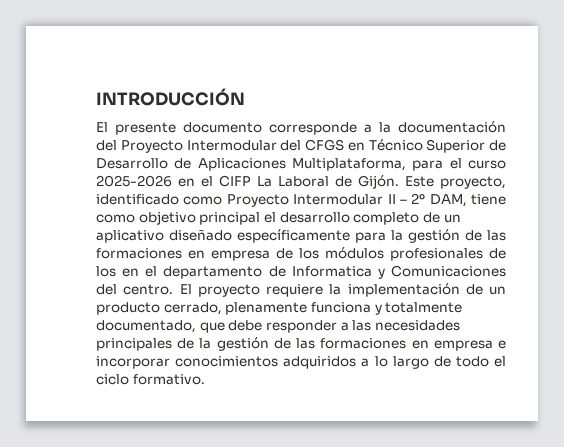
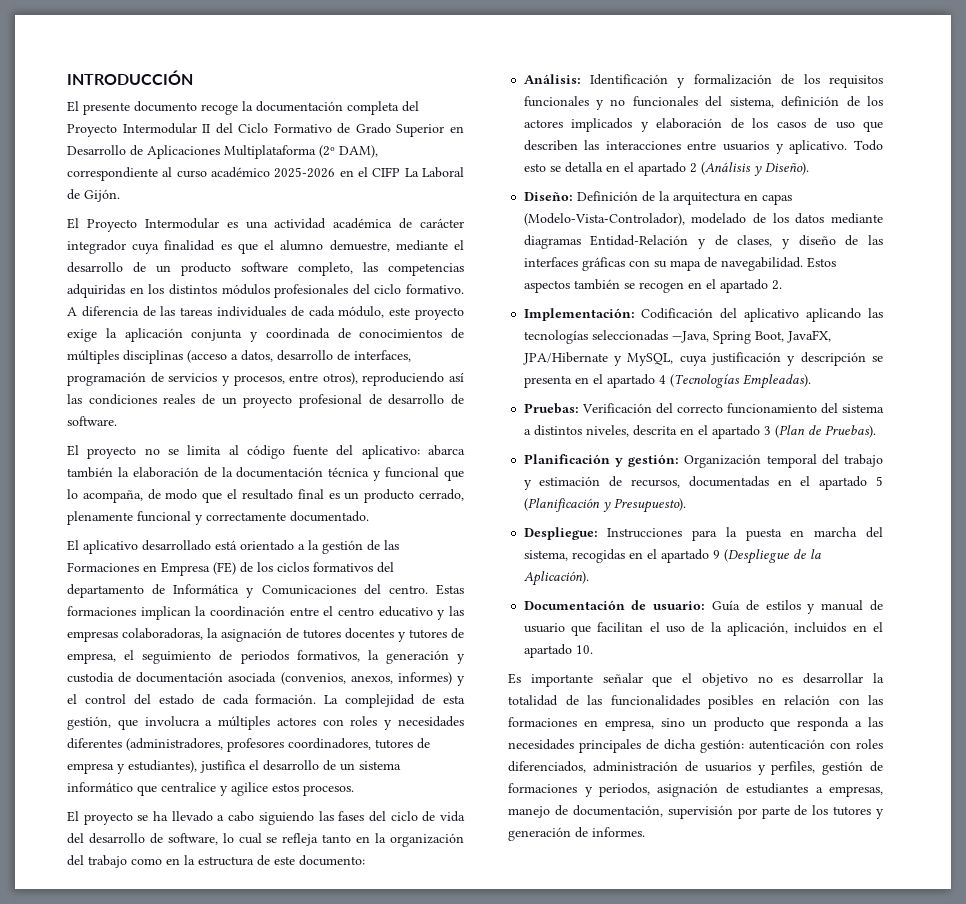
- El presente documento corresponde a la documentación del Proyecto Intermodular del CFGS en Técnico Superior de Desarrollo de Aplicaciones Multiplataforma, para el curso 2025-2026 en el CIFP La Laboral de Gijón. Este proyecto, identificado como Proyecto Intermodular II – 2º DAM, tiene como objetivo principal el desarrollo completo de un aplicativo diseñado específicamente para la gestión de las formaciones en empresa de los módulos profesionales de los en el departamento de Informatica y Comunicaciones del centro.
+ El presente documento recoge la documentación completa del Proyecto Intermodular II del Ciclo Formativo de Grado Superior en Desarrollo de Aplicaciones Multiplataforma (2º DAM), correspondiente al curso académico 2025-2026 en el CIFP La Laboral de Gijón.
+ El Proyecto Intermodular es una actividad académica de carácter integrador cuya finalidad es que el alumno demuestre, mediante el desarrollo de un producto software completo, las competencias adquiridas en los distintos módulos profesionales del ciclo formativo. A diferencia de las tareas individuales de cada módulo, este proyecto exige la aplicación conjunta y coordinada de conocimientos de múltiples disciplinas (acceso a datos, desarrollo de interfaces, programación de servicios y procesos, entre otros), reproduciendo así las condiciones reales de un proyecto profesional de desarrollo de software.
+ El proyecto no se limita al código fuente del aplicativo: abarca también la elaboración de la documentación técnica y funcional que lo acompaña, de modo que el resultado final es un producto cerrado, plenamente funcional y correctamente documentado.
+ El aplicativo desarrollado está orientado a la gestión de las Formaciones en Empresa (FE) de los ciclos formativos del departamento de Informática y Comunicaciones del centro.
- El proyecto requiere la implementación de un producto cerrado, plenamente funciona y totalmente documentado, que debe responder a las necesidades principales de la gestión de las formaciones en empresa e incorporar conocimientos adquiridos a lo largo de todo el ciclo formativo.
+ Estas formaciones implican la coordinación entre el centro educativo y las empresas colaboradoras, la asignación de tutores docentes y tutores de empresa, el seguimiento de periodos formativos, la generación y custodia de documentación asociada (convenios, anexos, informes) y el control del estado de cada formación. La complejidad de esta gestión, que involucra a múltiples actores con roles y necesidades diferentes (administradores, profesores coordinadores, tutores de empresa y estudiantes), justifica el desarrollo de un sistema informático que centralice y agilice estos procesos.
+ El proyecto se ha llevado a cabo siguiendo las fases del ciclo de vida del desarrollo de software, lo cual se refleja tanto en la organización del trabajo como en la estructura de este documento:
+ Análisis: Identificación y formalización de los requisitos funcionales y no funcionales del sistema, definición de los actores implicados y elaboración de los casos de uso que describen las interacciones entre usuarios y aplicativo. Todo esto se detalla en el apartado 2 (Análisis y Diseño).
+ Diseño: Definición de la arquitectura en capas (Modelo-Vista-Controlador), modelado de los datos mediante diagramas Entidad-Relación y de clases, y diseño de las interfaces gráficas con su mapa de navegabilidad. Estos aspectos también se recogen en el apartado 2.
+ Implementación: Codificación del aplicativo aplicando las tecnologías seleccionadas —Java, Spring Boot, JavaFX, JPA/Hibernate y MySQL, cuya justificación y descripción se presenta en el apartado 4 (Tecnologías Empleadas).
+ Pruebas: Verificación del correcto funcionamiento del sistema a distintos niveles, descrita en el apartado 3 (Plan de Pruebas).
+ Planificación y gestión: Organización temporal del trabajo y estimación de recursos, documentadas en el apartado 5 (Planificación y Presupuesto).
+ Despliegue: Instrucciones para la puesta en marcha del sistema, recogidas en el apartado 9 (Despliegue de la Aplicación).
+ Documentación de usuario: Guía de estilos y manual de usuario que facilitan el uso de la aplicación, incluidos en el apartado 10.
+ Es importante señalar que el objetivo no es desarrollar la totalidad de las funcionalidades posibles en relación con las formaciones en empresa, sino un producto que responda a las necesidades principales de dicha gestión: autenticación con roles diferenciados, administración de usuarios y perfiles, gestión de formaciones y periodos, asignación de estudiantes a empresas, manejo de documentación, supervisión por parte de los tutores y generación de informes.

